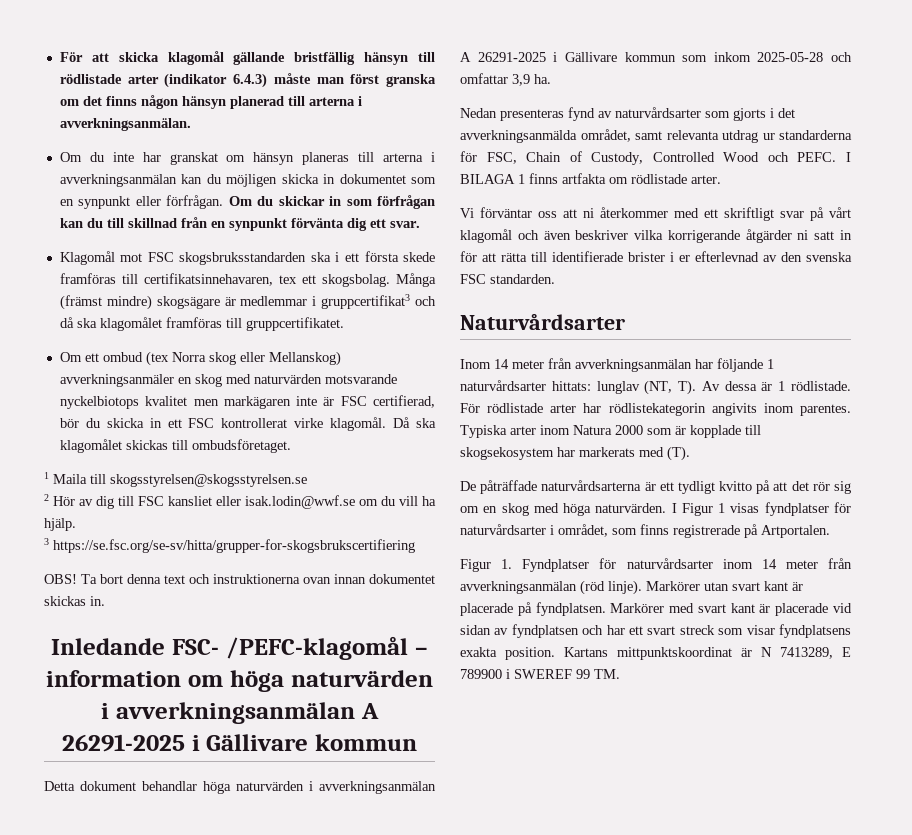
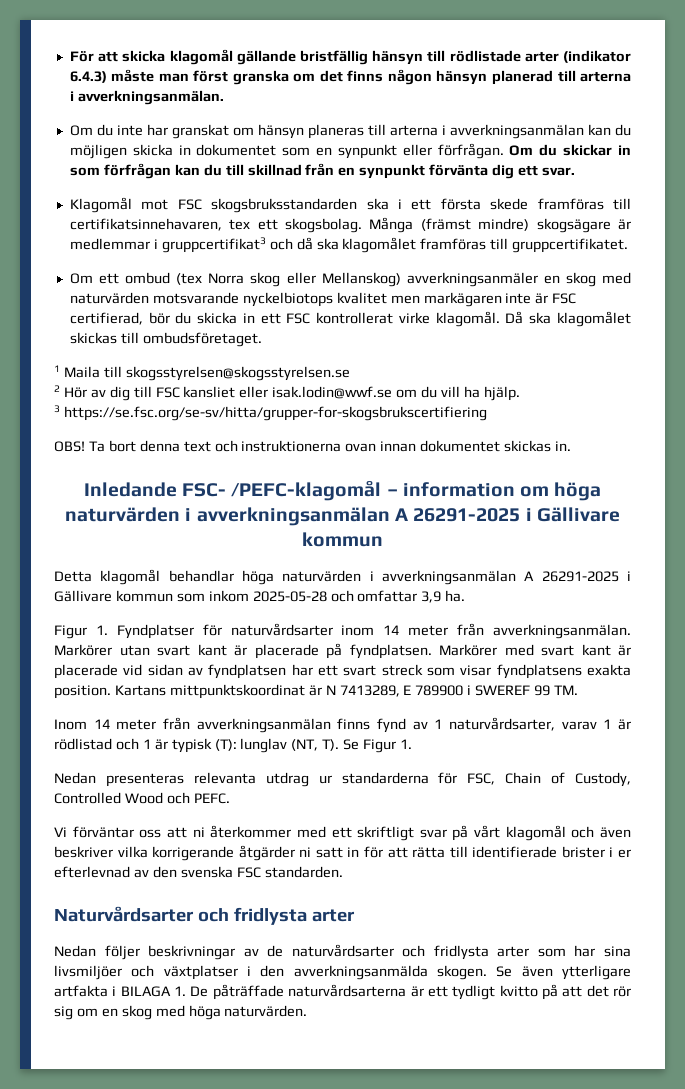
- Detta dokument behandlar höga naturvärden i avverkningsanmälan A 26291-2025 i Gällivare kommun som inkom 2025-05-28 och omfattar 3,9 ha.
+ Detta klagomål behandlar höga naturvärden i avverkningsanmälan A 26291-2025 i Gällivare kommun som inkom 2025-05-28 och omfattar 3,9 ha.
- Nedan presenteras fynd av naturvårdsarter som gjorts i det avverkningsanmälda området, samt relevanta utdrag ur standarderna för FSC, Chain of Custody, Controlled Wood och PEFC. I BILAGA 1 finns artfakta om rödlistade arter.
+ Figur 1. Fyndplatser för naturvårdsarter inom 14 meter från avverkningsanmälan. Markörer utan svart kant är placerade på fyndplatsen. Markörer med svart kant är placerade vid sidan av fyndplatsen har ett svart streck som visar fyndplatsens exakta position. Kartans mittpunktskoordinat är N 7413289, E 789900 i SWEREF 99 TM.
+ Inom 14 meter från avverkningsanmälan finns fynd av 1 naturvårdsarter, varav 1 är rödlistad och 1 är typisk (T): lunglav (NT, T). Se Figur 1.
+ Nedan presenteras relevanta utdrag ur standarderna för FSC, Chain of Custody, Controlled Wood och PEFC.
- Naturvårdsarter
- Inom 14 meter från avverkningsanmälan har följande 1 naturvårdsarter hittats: lunglav (NT, T). Av dessa är 1 rödlistade. För rödlistade arter har rödlistekategorin angivits inom parentes. Typiska arter inom Natura 2000 som är kopplade till skogsekosystem har markerats med (T).
- De påträffade naturvårdsarterna är ett tydligt kvitto på att det rör sig om en skog med höga naturvärden. I Figur 1 visas fyndplatser för naturvårdsarter i området, som finns registrerade på Artportalen.
- Figur 1. Fyndplatser för naturvårdsarter inom 14 meter från avverkningsanmälan (röd linje). Markörer utan svart kant är placerade på fyndplatsen. Markörer med svart kant är placerade vid sidan av fyndplatsen och har ett svart streck som visar fyndplatsens exakta position. Kartans mittpunktskoordinat är N 7413289, E 789900 i SWEREF 99 TM.
+ Naturvårdsarter och fridlysta arter
+ Nedan följer beskrivningar av de naturvårdsarter och fridlysta arter som har sina livsmiljöer och växtplatser i den avverkningsanmälda skogen. Se även ytterligare artfakta i BILAGA 1. De påträffade naturvårdsarterna är ett tydligt kvitto på att det rör sig om en skog med höga naturvärden.

